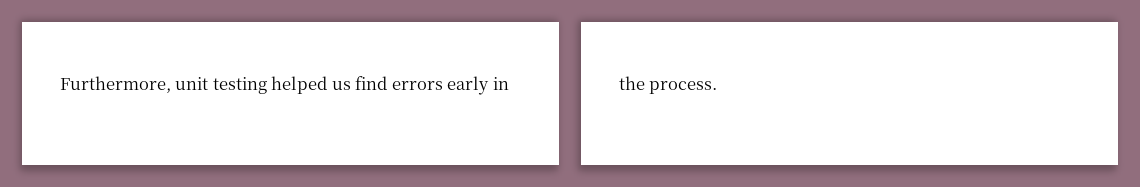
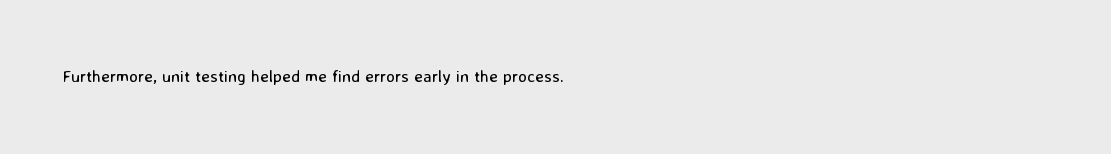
- Furthermore, unit testing helped us find errors early in the process.
+ Furthermore, unit testing helped me find errors early in the process.

